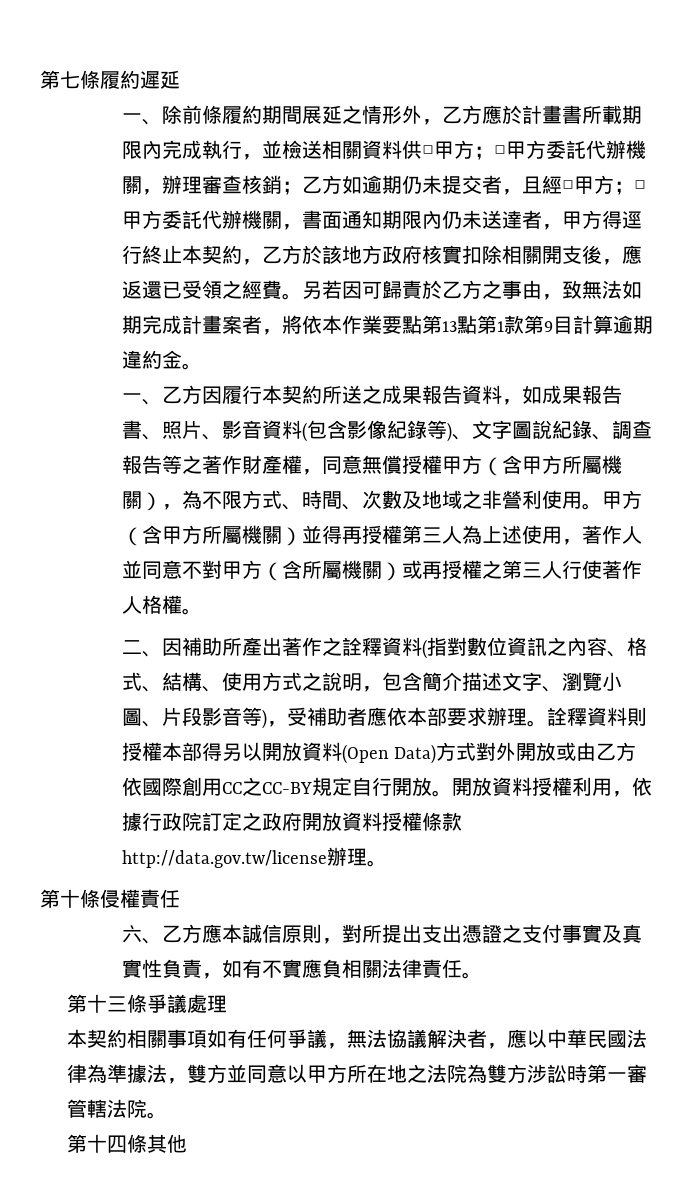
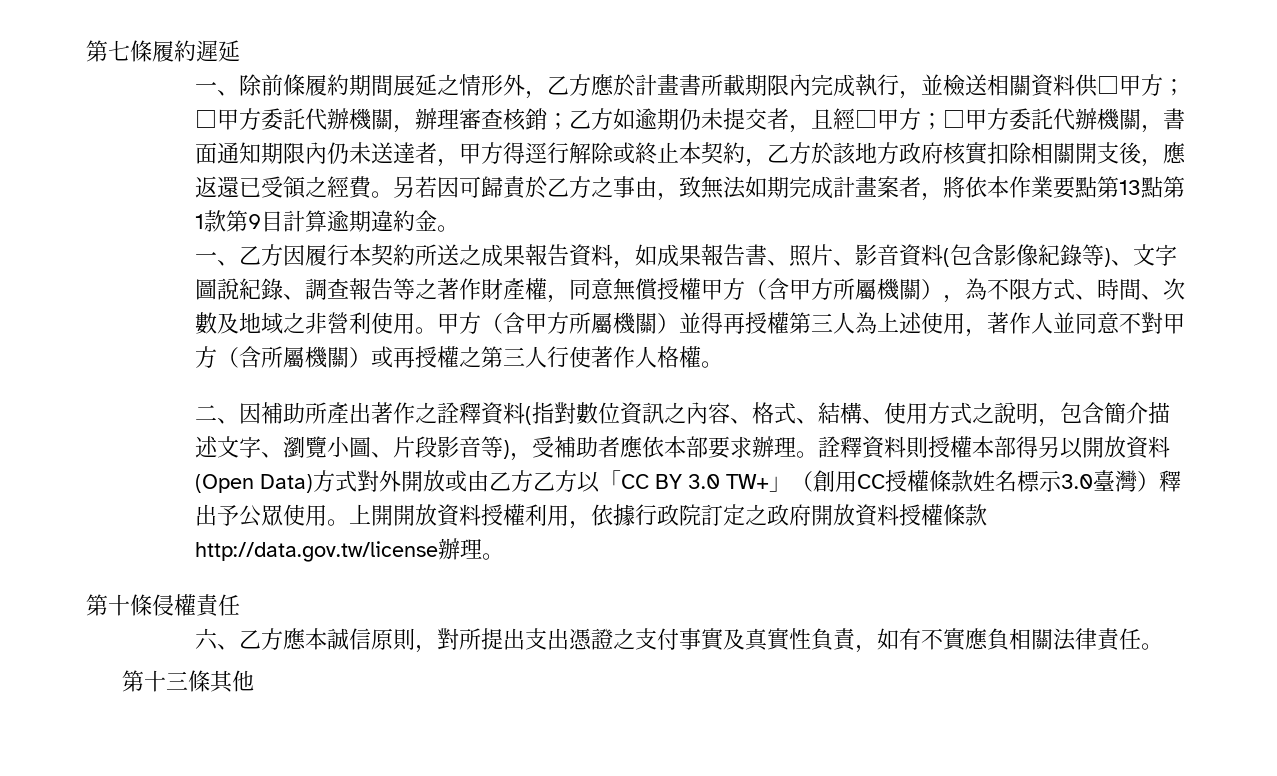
- □甲方委託代辦機關，書面通知期限內仍未送達者，甲方得逕行終止本契約，乙方於該地方政府核實扣除相關開支後，應返還已受領之經費。
+ □甲方委託代辦機關，書面通知期限內仍未送達者，甲方得逕行解除或終止本契約，乙方於該地方政府核實扣除相關開支後，應返還已受領之經費。
- 詮釋資料則授權本部得另以開放資料(Open Data)方式對外開放或由乙方依國際創用CC之CC-BY規定自行開放。開放資料授權利用，依據行政院訂定之政府開放資料授權條款http://data.gov.tw/license辦理。
+ 詮釋資料則授權本部得另以開放資料(Open Data)方式對外開放或由乙方乙方以「CC BY 3.0 TW+」（創用CC授權條款姓名標示3.0臺灣）釋出予公眾使用。上開開放資料授權利用，依據行政院訂定之政府開放資料授權條款http://data.gov.tw/license辦理。
- 第十三條爭議處理
- 本契約相關事項如有任何爭議，無法協議解決者，應以中華民國法律為準據法，雙方並同意以甲方所在地之法院為雙方涉訟時第一審管轄法院。
- 第十四條其他
+ 第十三條其他

